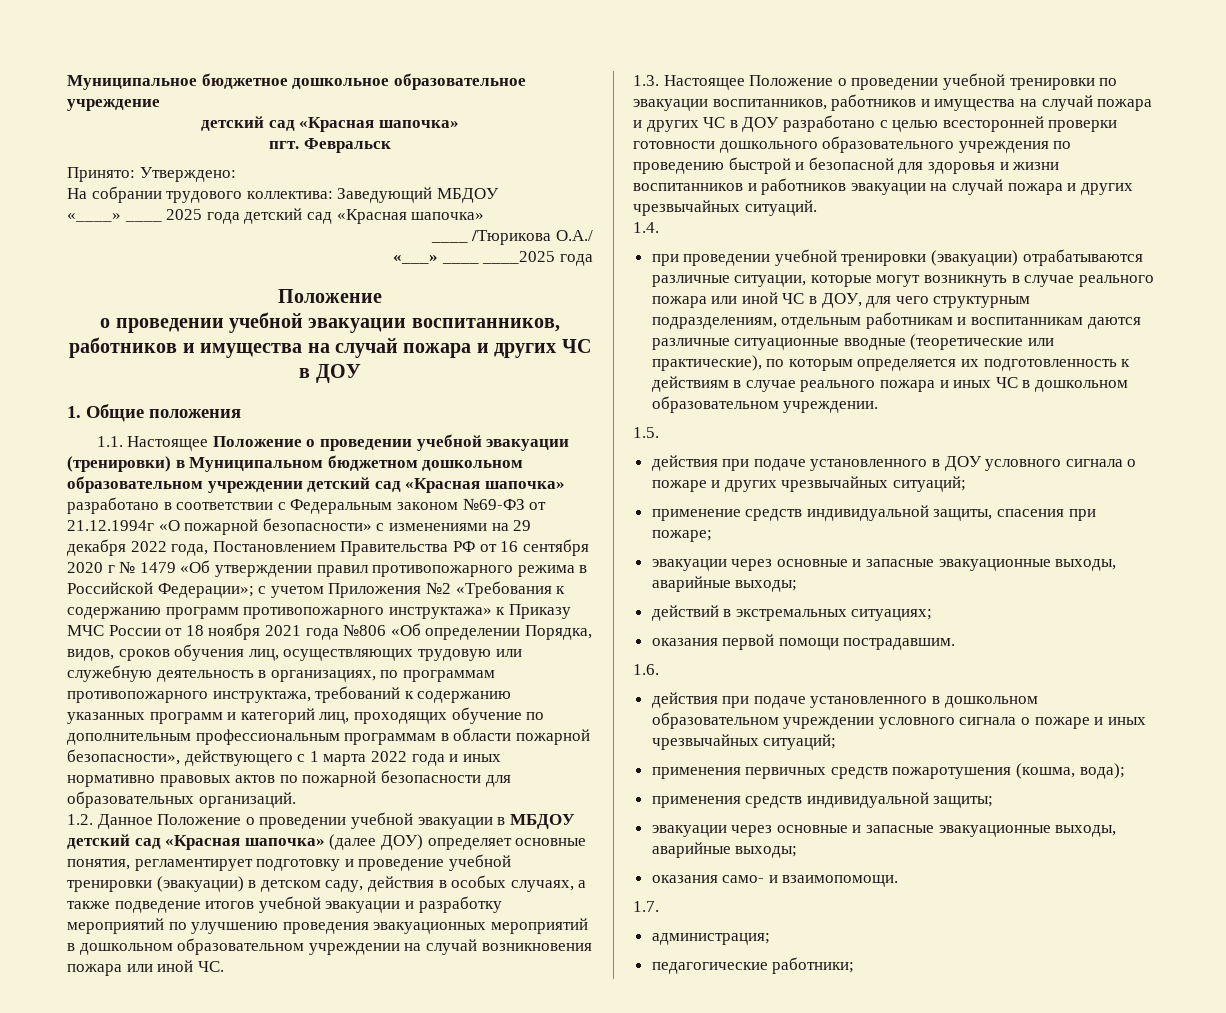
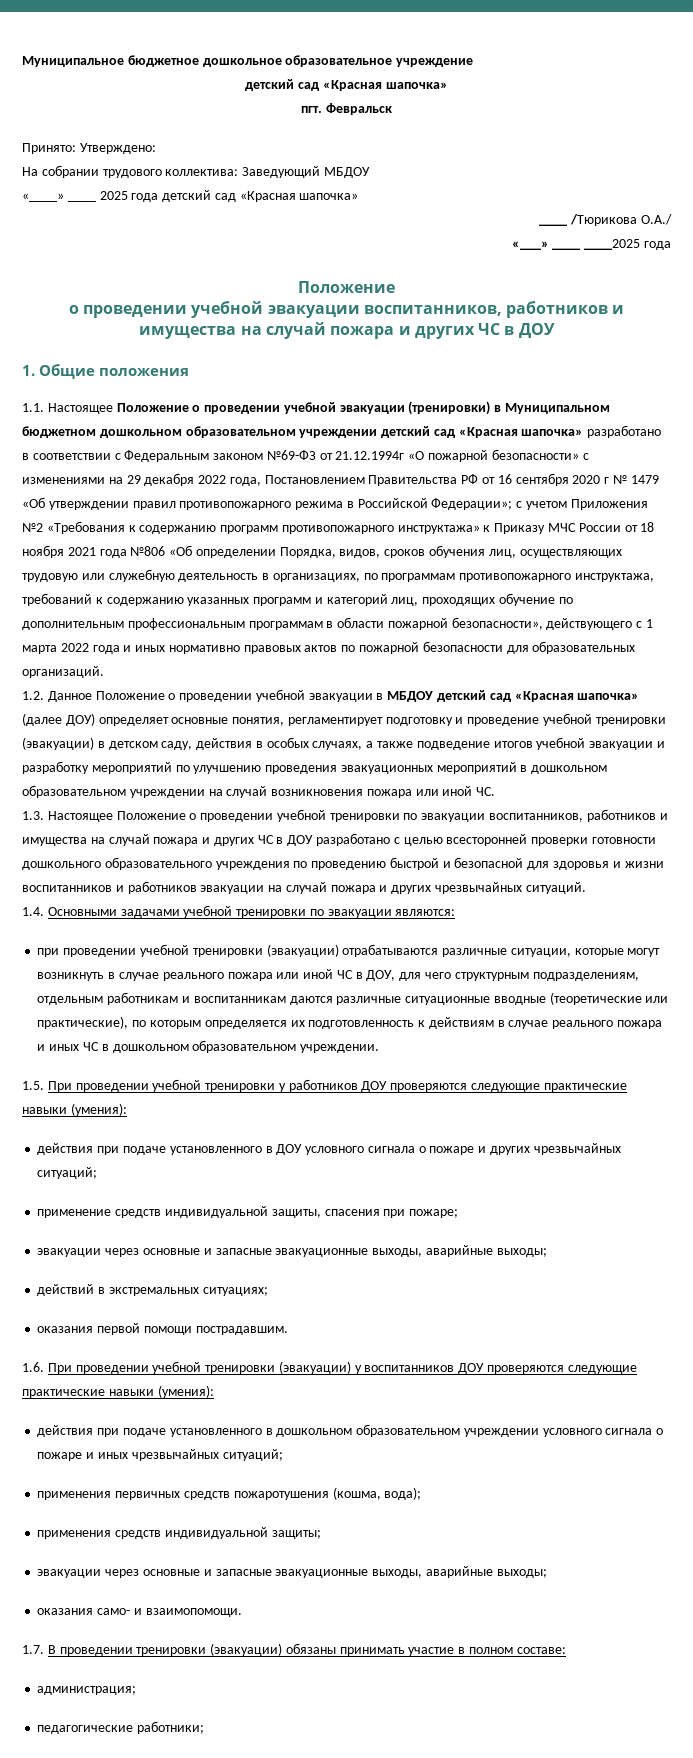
- 1.4.
+ 1.4. Основными задачами учебной тренировки по эвакуации являются:
- 1.5.
+ 1.5. При проведении учебной тренировки у работников ДОУ проверяются следующие практические навыки (умения):
- 1.6.
+ 1.6. При проведении учебной тренировки (эвакуации) у воспитанников ДОУ проверяются следующие практические навыки (умения):
- 1.7.
+ 1.7. В проведении тренировки (эвакуации) обязаны принимать участие в полном составе:

